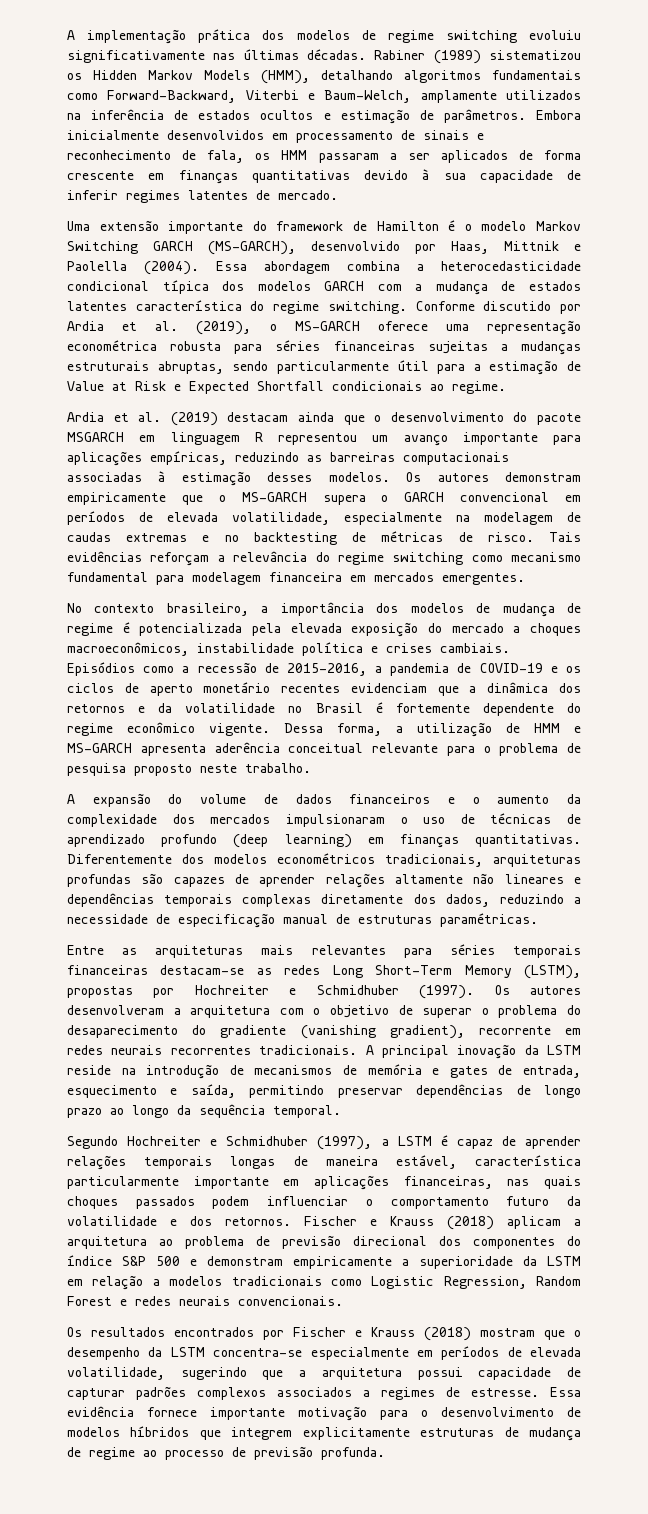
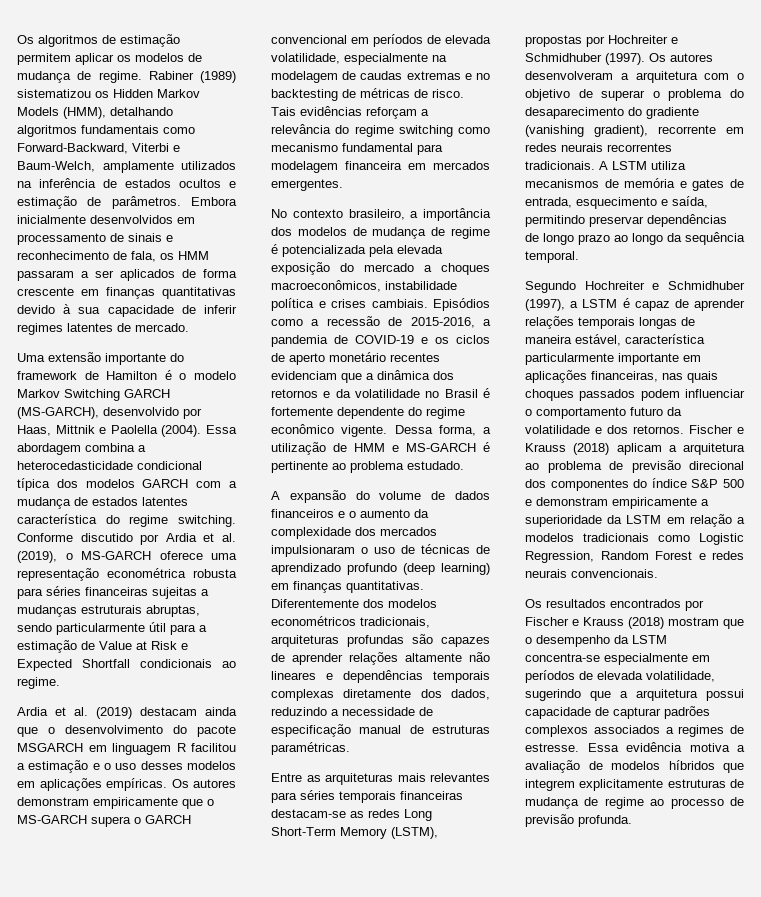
- A implementação prática dos modelos de regime switching evoluiu significativamente nas últimas décadas.
+ Os algoritmos de estimação permitem aplicar os modelos de mudança de regime.
- Ardia et al. (2019) destacam ainda que o desenvolvimento do pacote MSGARCH em linguagem R representou um avanço importante para aplicações empíricas, reduzindo as barreiras computacionais associadas à estimação desses modelos.
+ Ardia et al. (2019) destacam ainda que o desenvolvimento do pacote MSGARCH em linguagem R facilitou a estimação e o uso desses modelos em aplicações empíricas.
- Dessa forma, a utilização de HMM e MS-GARCH apresenta aderência conceitual relevante para o problema de pesquisa proposto neste trabalho.
+ Dessa forma, a utilização de HMM e MS-GARCH é pertinente ao problema estudado.
- A principal inovação da LSTM reside na introdução de mecanismos de memória e gates de entrada, esquecimento e saída, permitindo preservar dependências de longo prazo ao longo da sequência temporal.
+ A LSTM utiliza mecanismos de memória e gates de entrada, esquecimento e saída, permitindo preservar dependências de longo prazo ao longo da sequência temporal.
- Essa evidência fornece importante motivação para o desenvolvimento de modelos híbridos que integrem explicitamente estruturas de mudança de regime ao processo de previsão profunda.
+ Essa evidência motiva a avaliação de modelos híbridos que integrem explicitamente estruturas de mudança de regime ao processo de previsão profunda.

